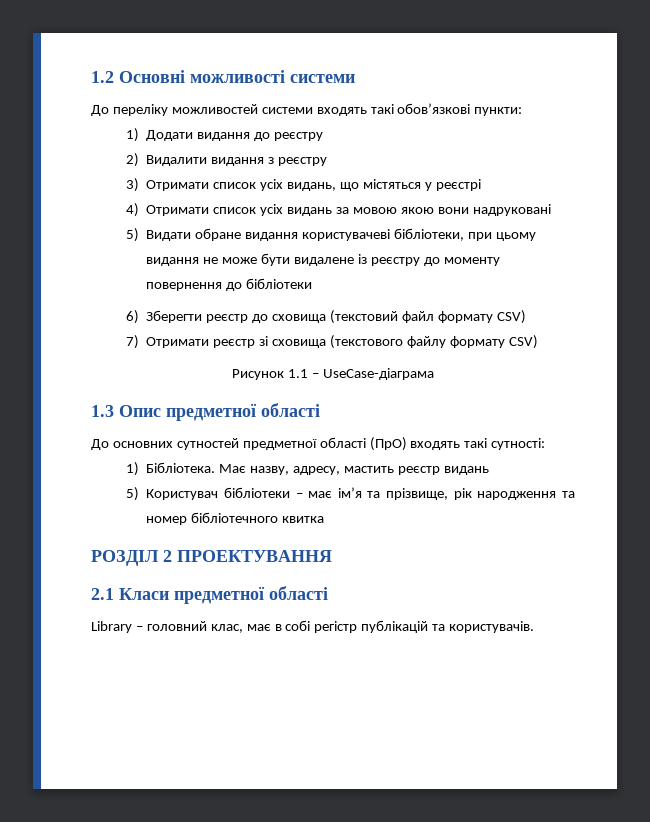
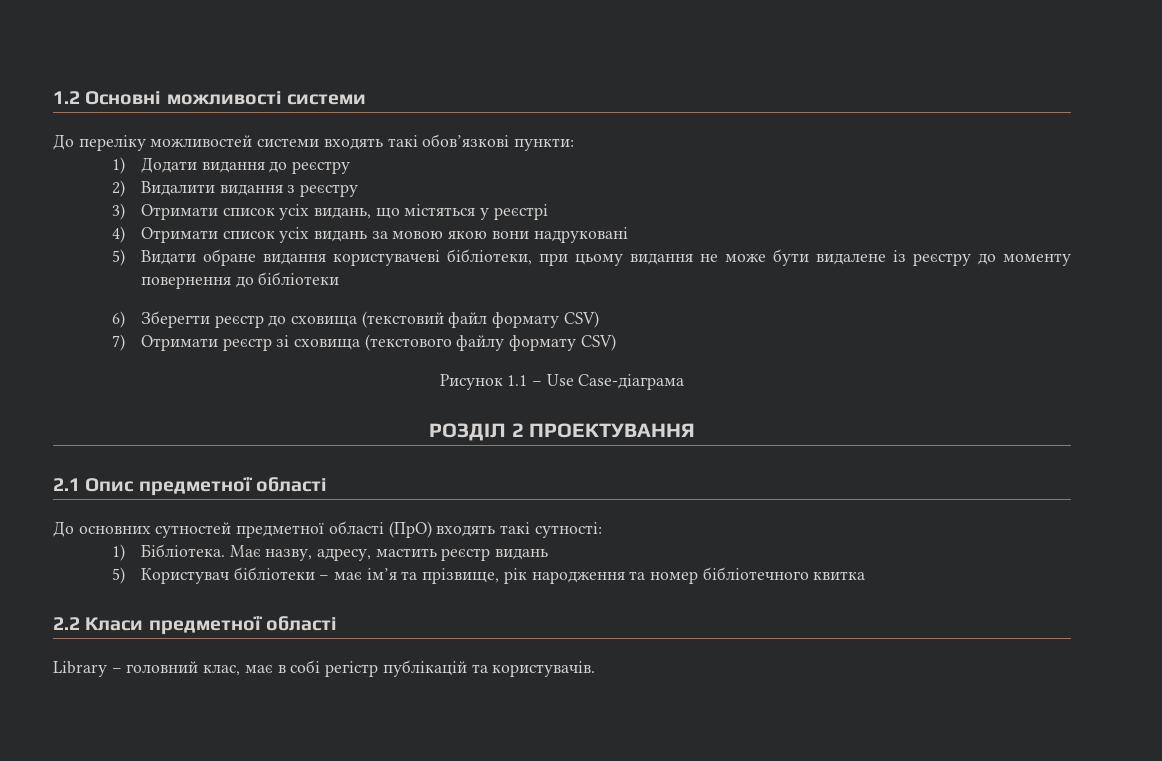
- Рисунок 1.1 – UseCase-діаграма
- 1.3 Опис предметної області
+ Рисунок 1.1 – Use Case-діаграма
+ РОЗДІЛ 2 ПРОЕКТУВАННЯ
+ 2.1 Опис предметної області
- РОЗДІЛ 2 ПРОЕКТУВАННЯ
- 2.1 Класи предметної області
+ 2.2 Класи предметної області

